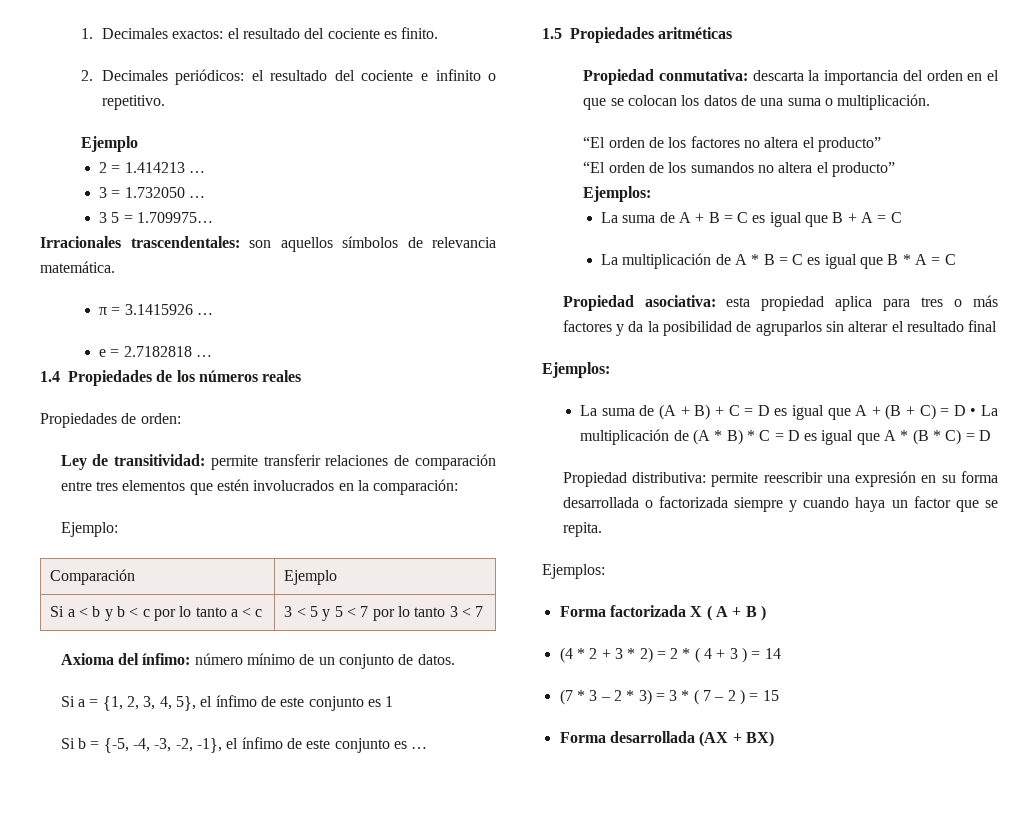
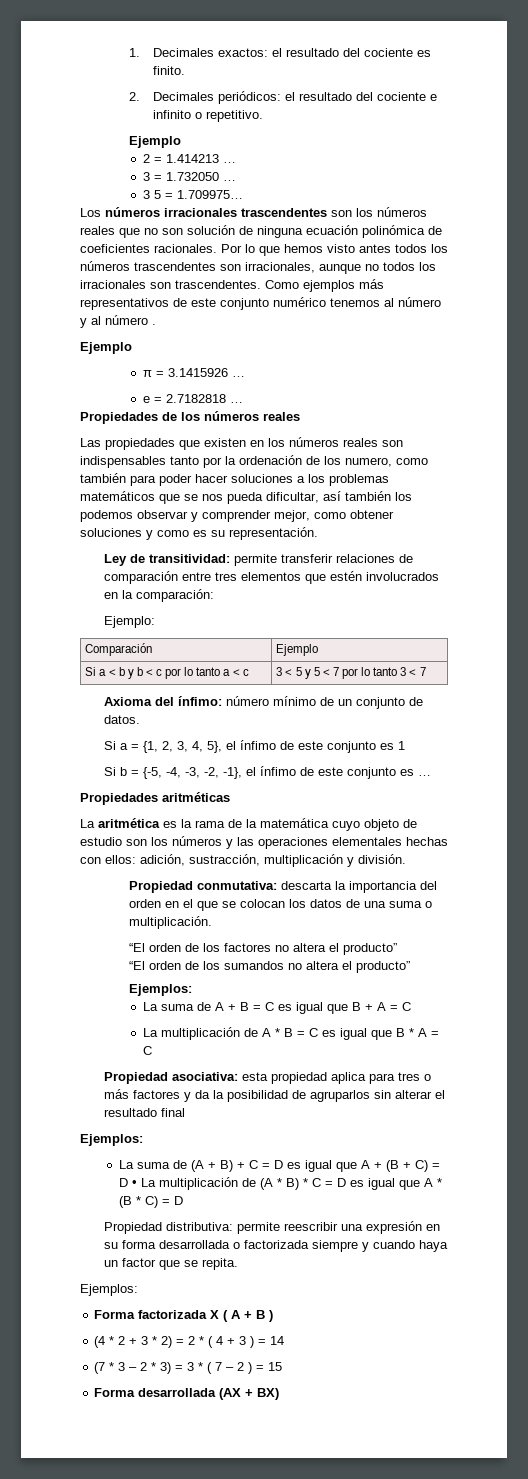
- Irracionales trascendentales: son aquellos símbolos de relevancia matemática.
+ Los números irracionales trascendentes son los números reales que no son solución de ninguna ecuación polinómica de coeficientes racionales. Por lo que hemos visto antes todos los números trascendentes son irracionales, aunque no todos los irracionales son trascendentes. Como ejemplos más representativos de este conjunto numérico tenemos al número y al número .
+ Ejemplo
- 1.4 Propiedades de los números reales
+ Propiedades de los números reales
- Propiedades de orden:
+ Las propiedades que existen en los números reales son indispensables tanto por la ordenación de los numero, como también para poder hacer soluciones a los problemas matemáticos que se nos pueda dificultar, así también los podemos observar y comprender mejor, como obtener soluciones y como es su representación.
- 1.5 Propiedades aritméticas
+ Propiedades aritméticas
+ La aritmética es la rama de la matemática cuyo objeto de estudio son los números y las operaciones elementales hechas con ellos: adición, sustracción, multiplicación y división.

